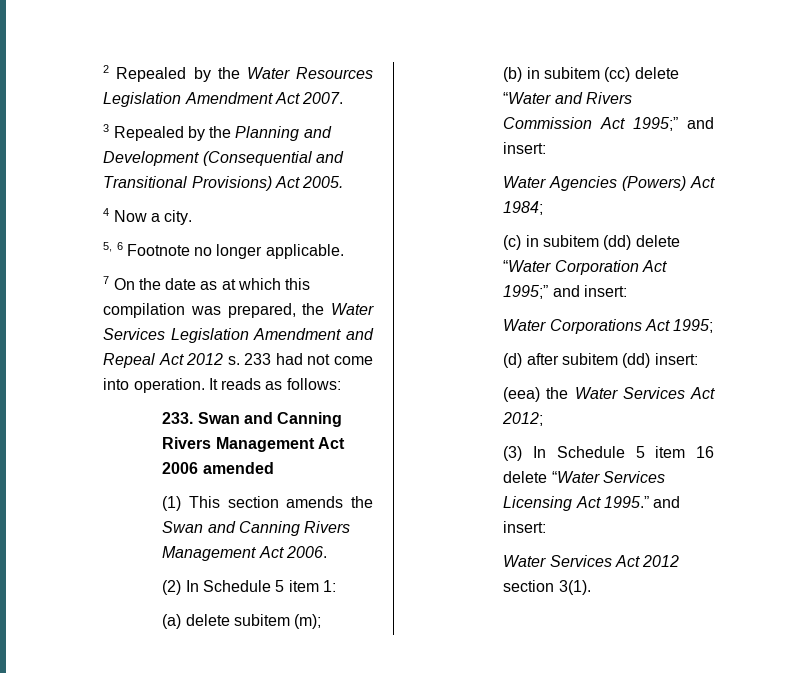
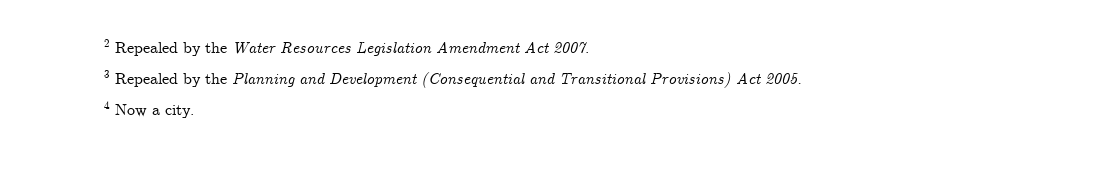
- 5, 6 Footnote no longer applicable.
- 7 On the date as at which this compilation was prepared, the Water Services Legislation Amendment and Repeal Act 2012 s. 233 had not come into operation. It reads as follows:
- 233. Swan and Canning Rivers Management Act 2006 amended
- (1) This section amends the Swan and Canning Rivers Management Act 2006.
- (2) In Schedule 5 item 1:
- (a) delete subitem (m);
- (b) in subitem (cc) delete “Water and Rivers Commission Act 1995;” and insert:
- Water Agencies (Powers) Act 1984;
- (c) in subitem (dd) delete “Water Corporation Act 1995;” and insert:
- Water Corporations Act 1995;
- (d) after subitem (dd) insert:
- (eea) the Water Services Act 2012;
- (3) In Schedule 5 item 16 delete “Water Services Licensing Act 1995.” and insert:
- Water Services Act 2012 section 3(1).

